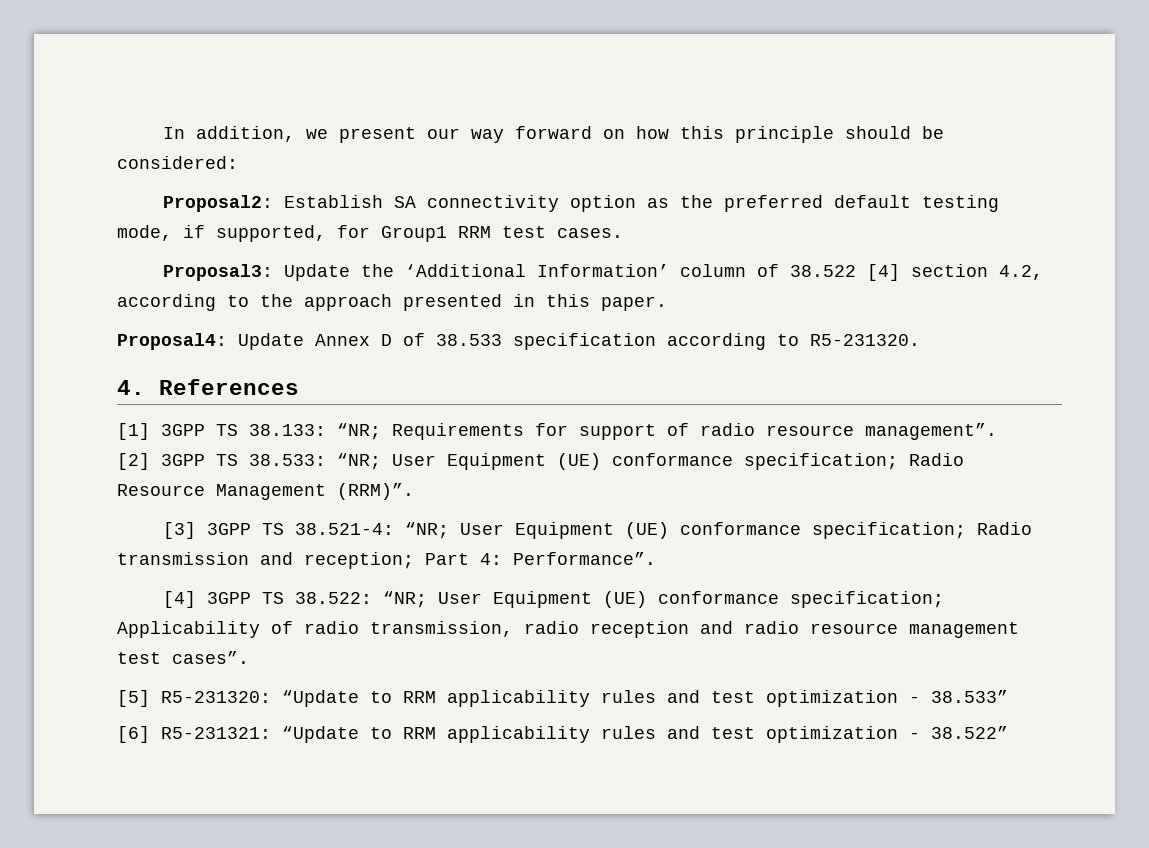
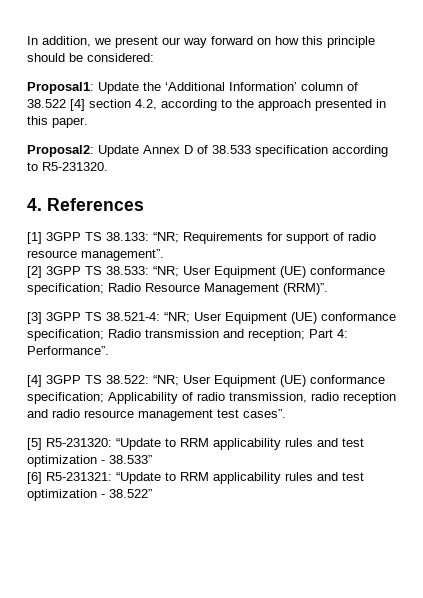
- Proposal2: Establish SA connectivity option as the preferred default testing mode, if supported, for Group1 RRM test cases.
- Proposal3: Update the ‘Additional Information’ column of 38.522 [4] section 4.2, according to the approach presented in this paper.
+ Proposal1: Update the ‘Additional Information’ column of 38.522 [4] section 4.2, according to the approach presented in this paper.
- Proposal4: Update Annex D of 38.533 specification according to R5-231320.
+ Proposal2: Update Annex D of 38.533 specification according to R5-231320.

